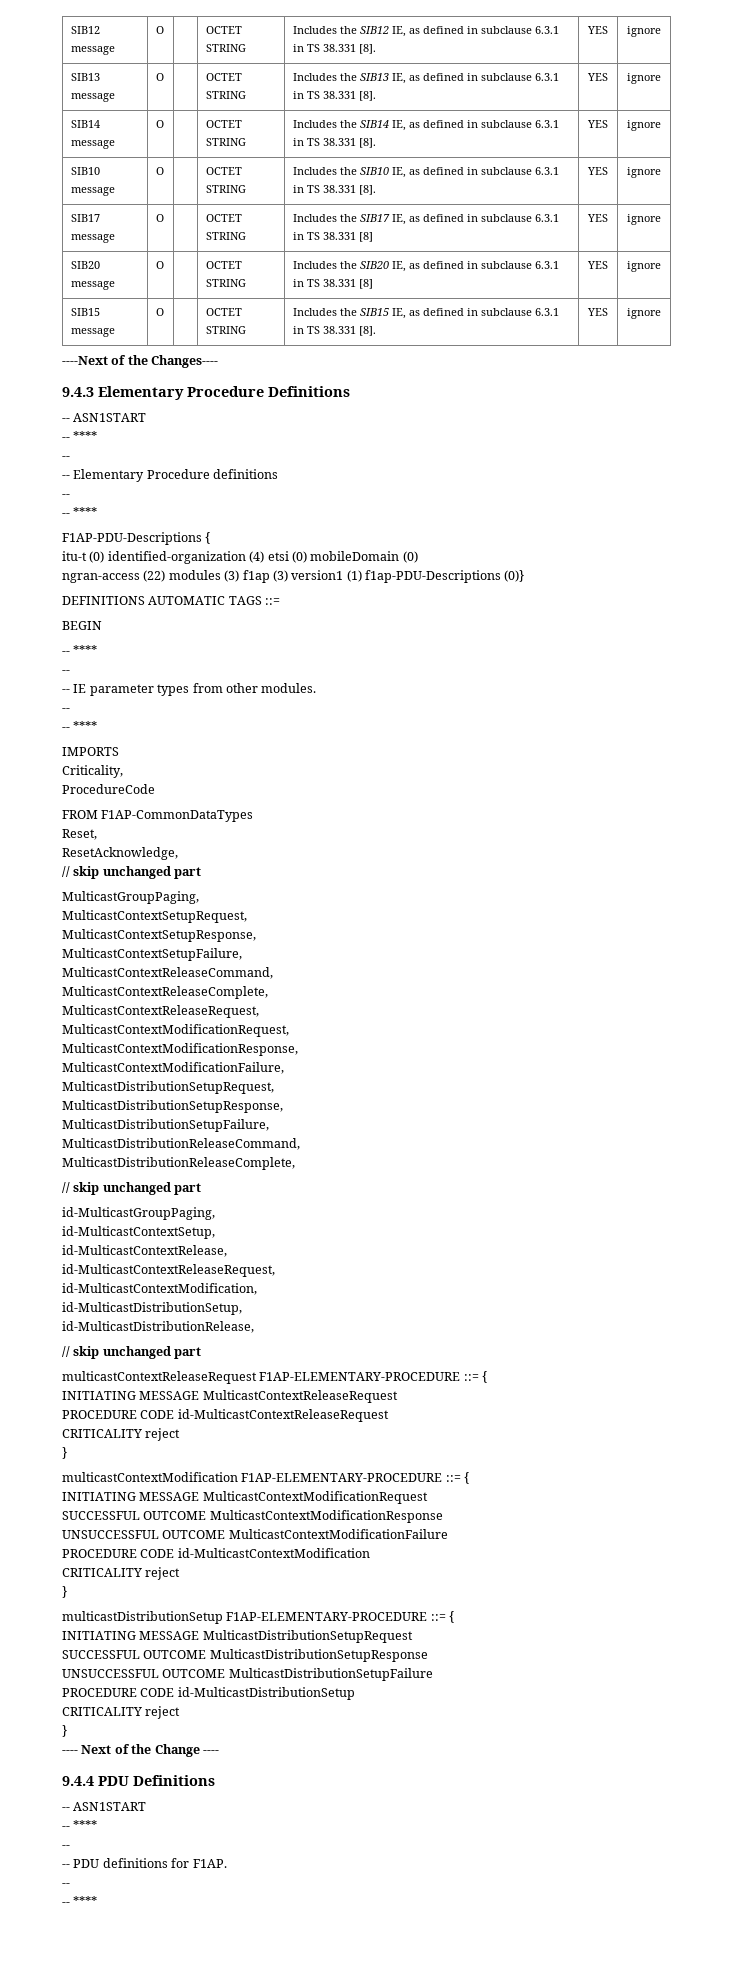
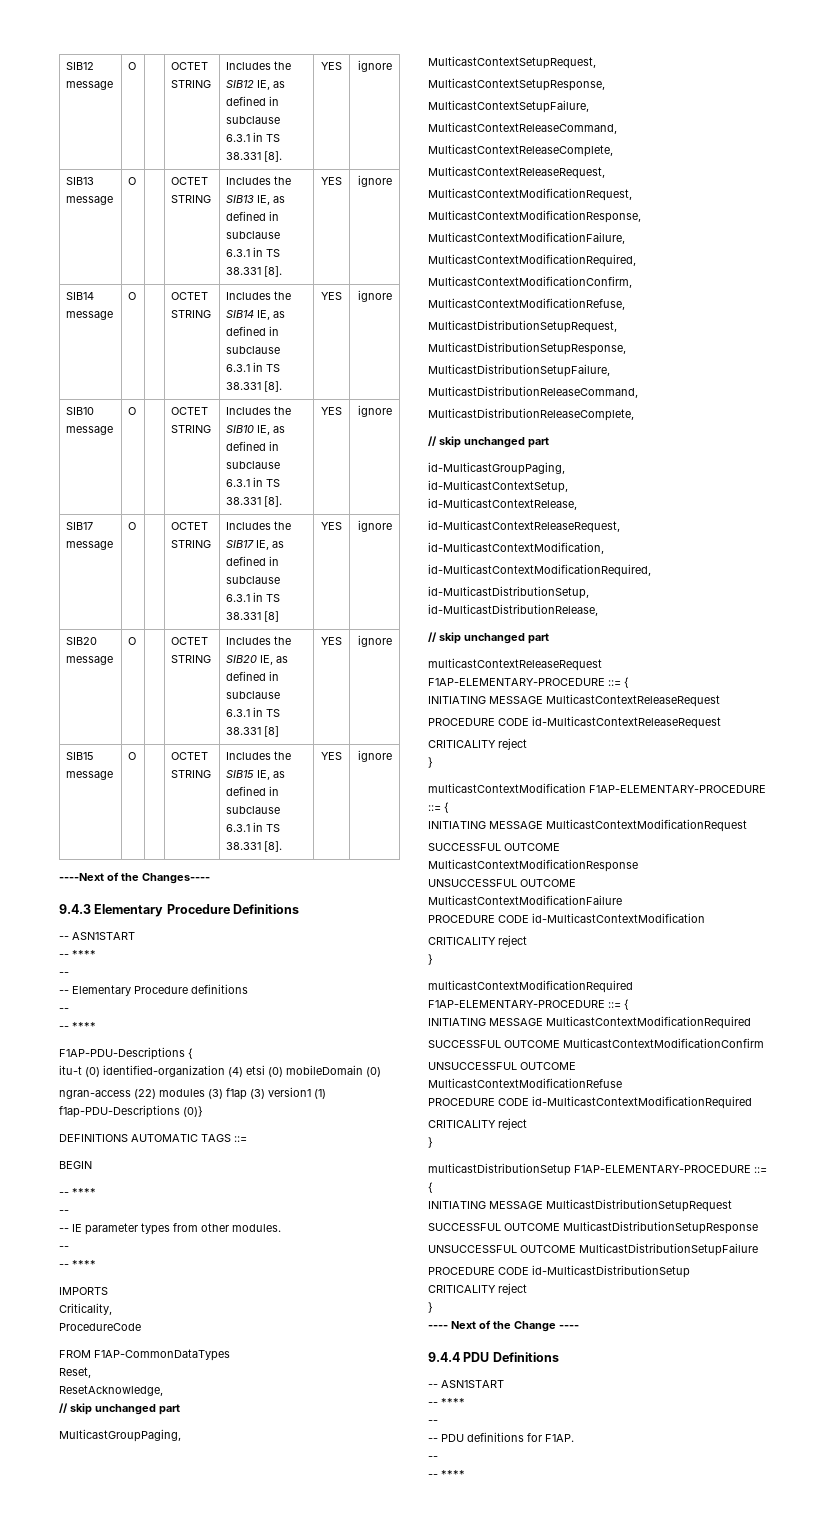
+ MulticastContextModificationRequired,
+ MulticastContextModificationConfirm,
+ MulticastContextModificationRefuse,
+ id-MulticastContextModificationRequired,
+ multicastContextModificationRequired F1AP-ELEMENTARY-PROCEDURE ::= {
+ INITIATING MESSAGE MulticastContextModificationRequired
+ SUCCESSFUL OUTCOME MulticastContextModificationConfirm
+ UNSUCCESSFUL OUTCOME MulticastContextModificationRefuse
+ PROCEDURE CODE id-MulticastContextModificationRequired
+ CRITICALITY reject
+ }

